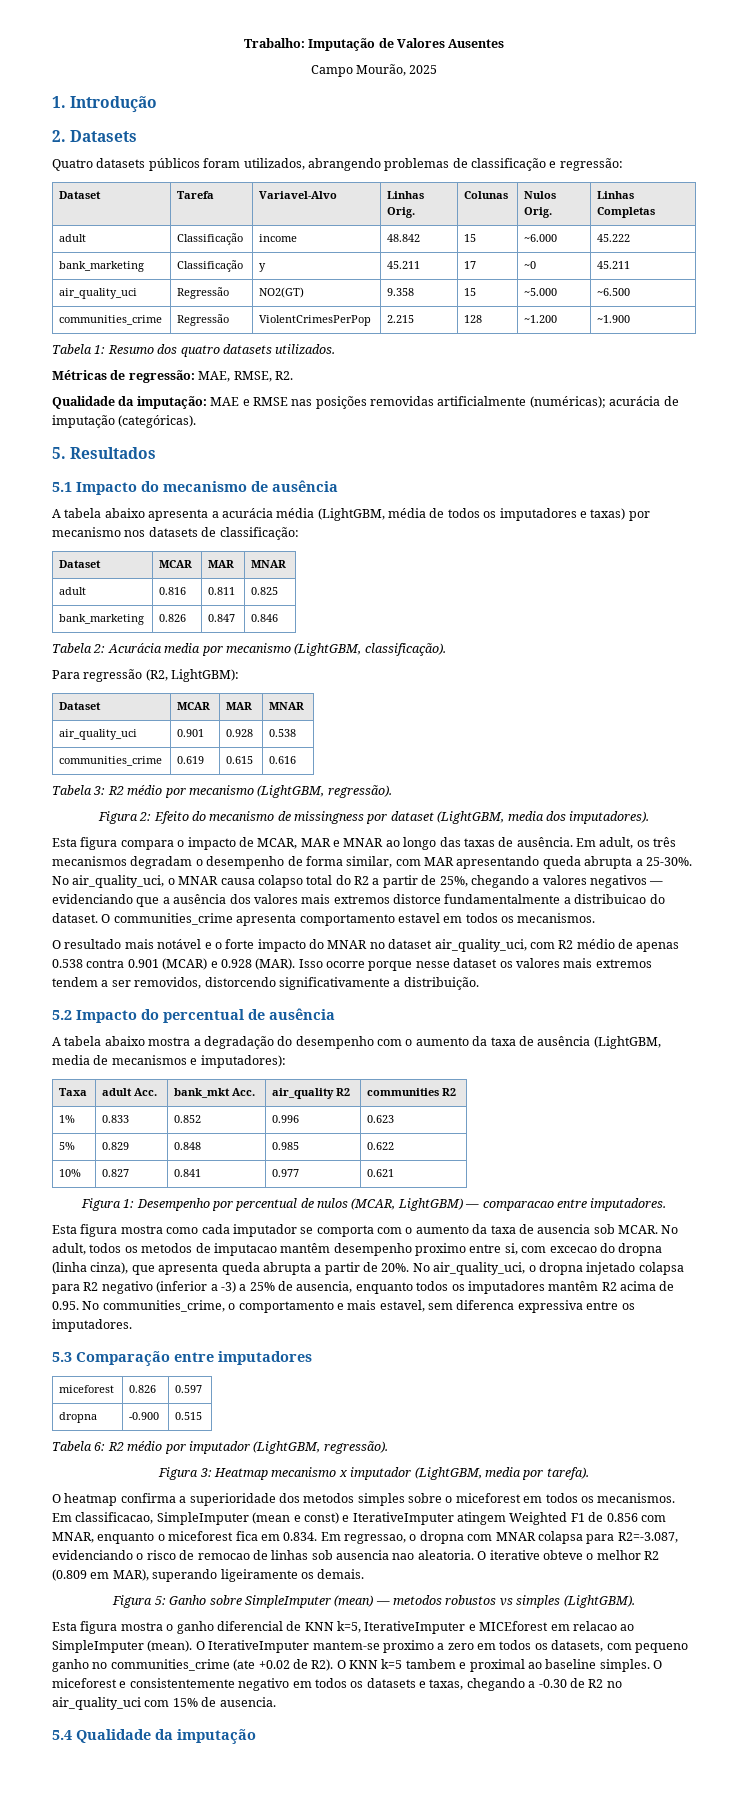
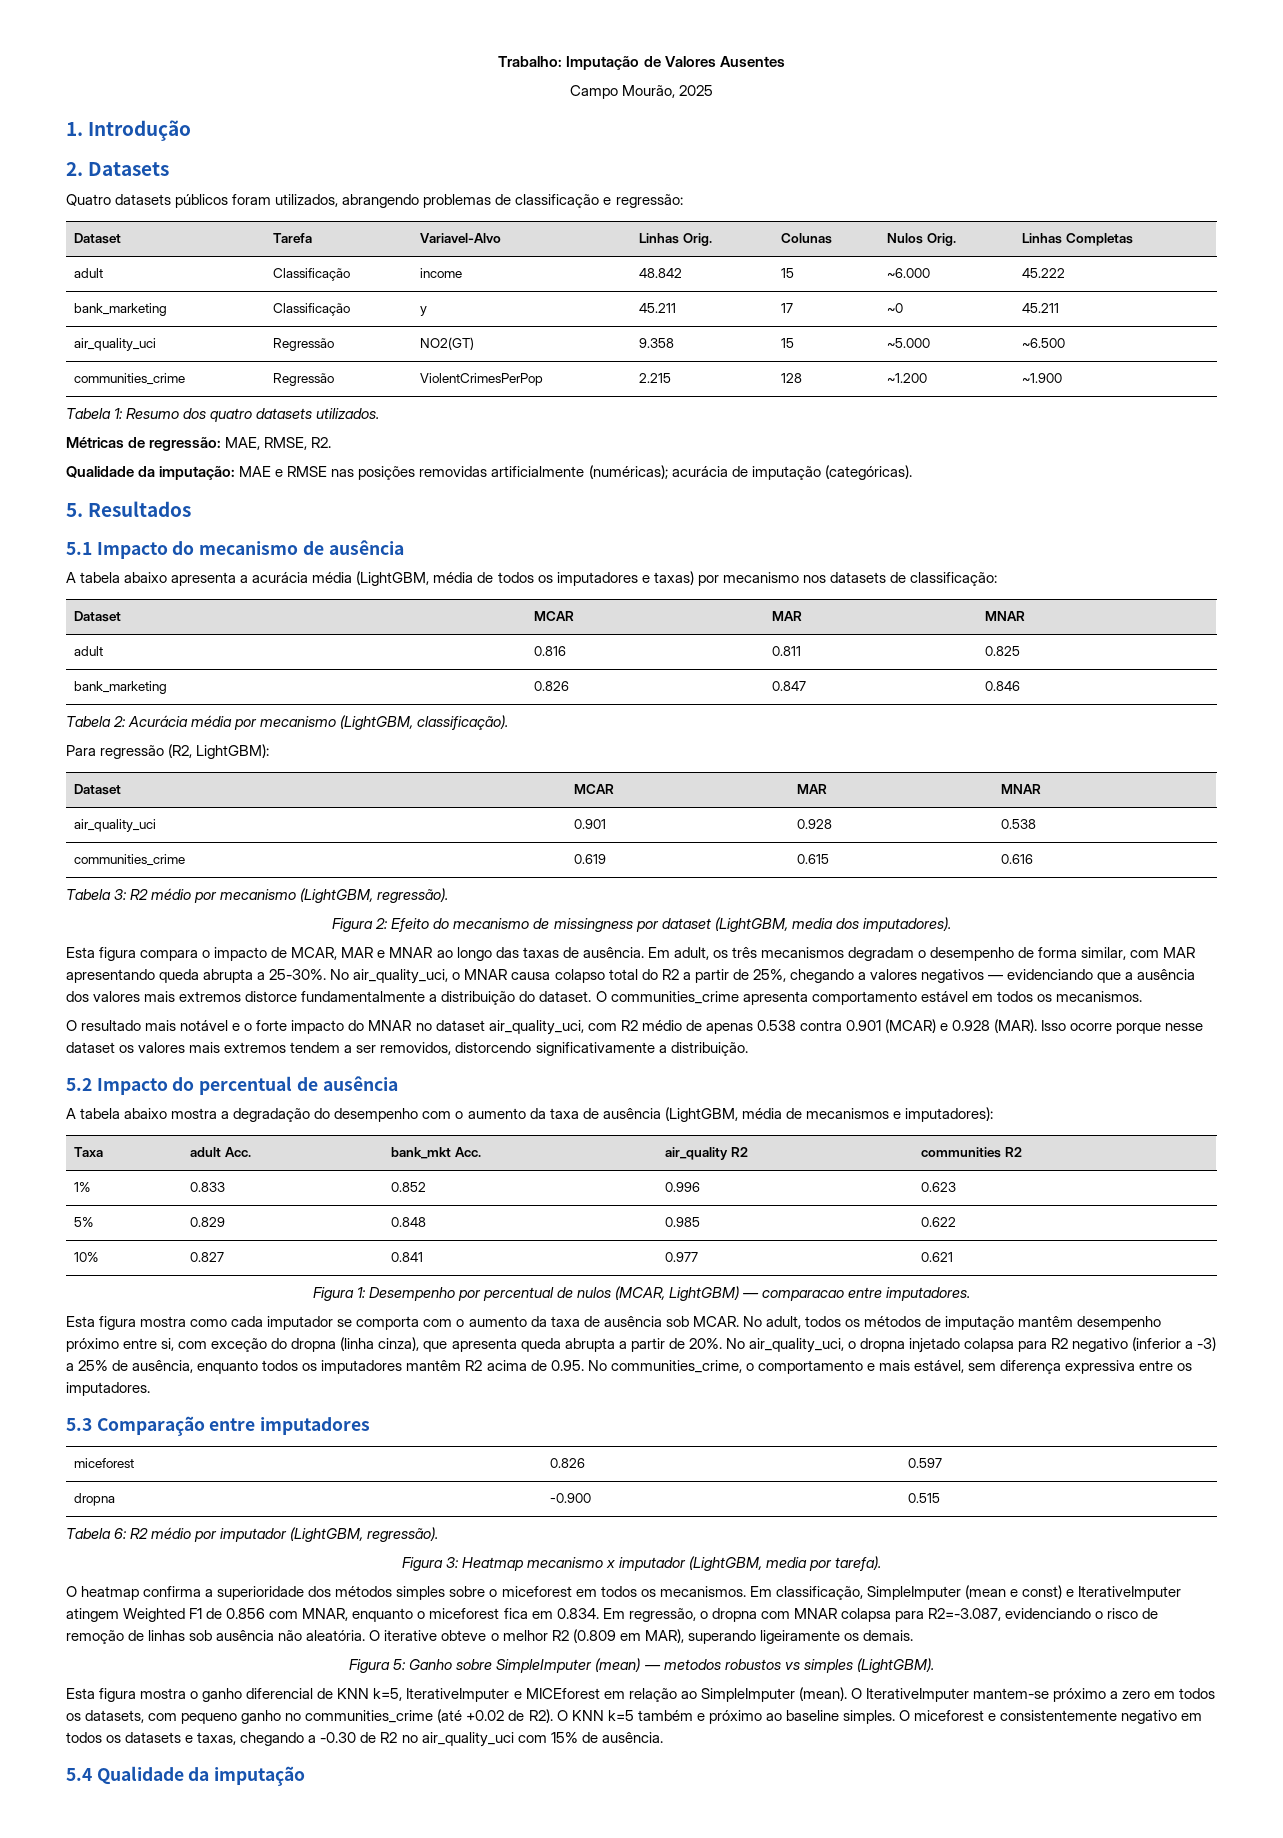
- Tabela 2: Acurácia media por mecanismo (LightGBM, classificação).
+ Tabela 2: Acurácia média por mecanismo (LightGBM, classificação).
- No air_quality_uci, o MNAR causa colapso total do R2 a partir de 25%, chegando a valores negativos — evidenciando que a ausência dos valores mais extremos distorce fundamentalmente a distribuicao do dataset.
+ No air_quality_uci, o MNAR causa colapso total do R2 a partir de 25%, chegando a valores negativos — evidenciando que a ausência dos valores mais extremos distorce fundamentalmente a distribuição do dataset.
- O communities_crime apresenta comportamento estavel em todos os mecanismos.
+ O communities_crime apresenta comportamento estável em todos os mecanismos.
- A tabela abaixo mostra a degradação do desempenho com o aumento da taxa de ausência (LightGBM, media de mecanismos e imputadores):
+ A tabela abaixo mostra a degradação do desempenho com o aumento da taxa de ausência (LightGBM, média de mecanismos e imputadores):
- Esta figura mostra como cada imputador se comporta com o aumento da taxa de ausencia sob MCAR.
+ Esta figura mostra como cada imputador se comporta com o aumento da taxa de ausência sob MCAR.
- No adult, todos os metodos de imputacao mantêm desempenho proximo entre si, com excecao do dropna (linha cinza), que apresenta queda abrupta a partir de 20%.
+ No adult, todos os métodos de imputação mantêm desempenho próximo entre si, com exceção do dropna (linha cinza), que apresenta queda abrupta a partir de 20%.
- No air_quality_uci, o dropna injetado colapsa para R2 negativo (inferior a -3) a 25% de ausencia, enquanto todos os imputadores mantêm R2 acima de 0.95. No communities_crime, o comportamento e mais estavel, sem diferenca expressiva entre os imputadores.
+ No air_quality_uci, o dropna injetado colapsa para R2 negativo (inferior a -3) a 25% de ausência, enquanto todos os imputadores mantêm R2 acima de 0.95. No communities_crime, o comportamento e mais estável, sem diferença expressiva entre os imputadores.
- O heatmap confirma a superioridade dos metodos simples sobre o miceforest em todos os mecanismos.
+ O heatmap confirma a superioridade dos métodos simples sobre o miceforest em todos os mecanismos.
- Em classificacao, SimpleImputer (mean e const) e IterativeImputer atingem Weighted F1 de 0.856 com MNAR, enquanto o miceforest fica em 0.834. Em regressao, o dropna com MNAR colapsa para R2=-3.087, evidenciando o risco de remocao de linhas sob ausencia nao aleatoria.
+ Em classificação, SimpleImputer (mean e const) e IterativeImputer atingem Weighted F1 de 0.856 com MNAR, enquanto o miceforest fica em 0.834. Em regressão, o dropna com MNAR colapsa para R2=-3.087, evidenciando o risco de remoção de linhas sob ausência não aleatória.
- Esta figura mostra o ganho diferencial de KNN k=5, IterativeImputer e MICEforest em relacao ao SimpleImputer (mean).
+ Esta figura mostra o ganho diferencial de KNN k=5, IterativeImputer e MICEforest em relação ao SimpleImputer (mean).
- O IterativeImputer mantem-se proximo a zero em todos os datasets, com pequeno ganho no communities_crime (ate +0.02 de R2). O KNN k=5 tambem e proximal ao baseline simples.
+ O IterativeImputer mantem-se próximo a zero em todos os datasets, com pequeno ganho no communities_crime (até +0.02 de R2). O KNN k=5 também e próximo ao baseline simples.
- O miceforest e consistentemente negativo em todos os datasets e taxas, chegando a -0.30 de R2 no air_quality_uci com 15% de ausencia.
+ O miceforest e consistentemente negativo em todos os datasets e taxas, chegando a -0.30 de R2 no air_quality_uci com 15% de ausência.

